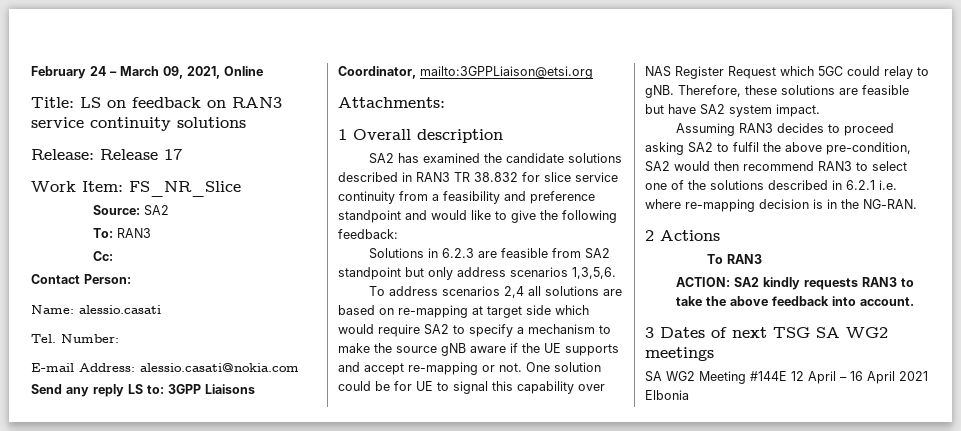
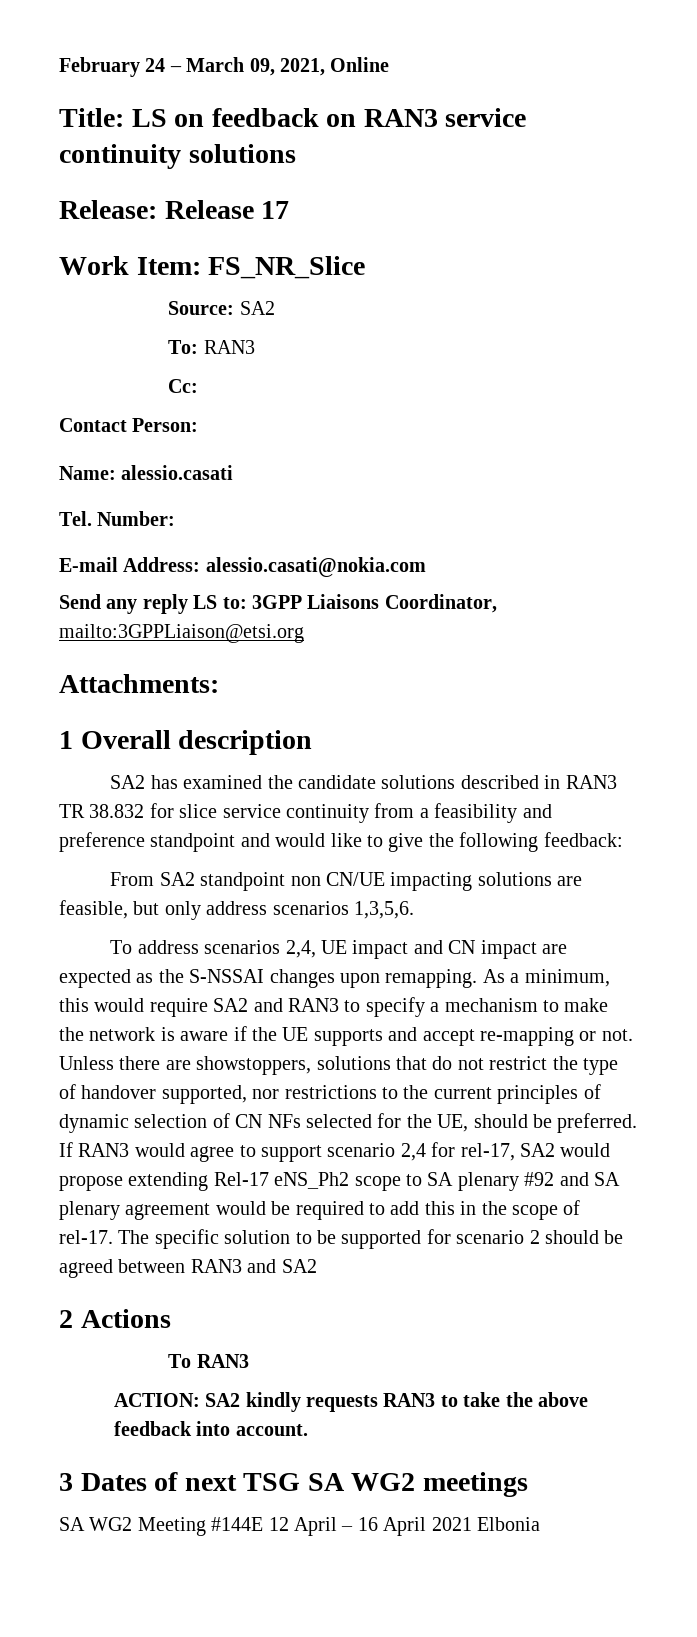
- Solutions in 6.2.3 are feasible from SA2 standpoint but only address scenarios 1,3,5,6.
+ From SA2 standpoint non CN/UE impacting solutions are feasible, but only address scenarios 1,3,5,6.
- To address scenarios 2,4 all solutions are based on re-mapping at target side which would require SA2 to specify a mechanism to make the source gNB aware if the UE supports and accept re-mapping or not.
+ To address scenarios 2,4, UE impact and CN impact are expected as the S-NSSAI changes upon remapping. As a minimum, this would require SA2 and RAN3 to specify a mechanism to make the network is aware if the UE supports and accept re-mapping or not.
- One solution could be for UE to signal this capability over NAS Register Request which 5GC could relay to gNB. Therefore, these solutions are feasible but have SA2 system impact.
- Assuming RAN3 decides to proceed asking SA2 to fulfil the above pre-condition, SA2 would then recommend RAN3 to select one of the solutions described in 6.2.1 i.e. where re-mapping decision is in the NG-RAN.
+ Unless there are showstoppers, solutions that do not restrict the type of handover supported, nor restrictions to the current principles of dynamic selection of CN NFs selected for the UE, should be preferred. If RAN3 would agree to support scenario 2,4 for rel-17, SA2 would propose extending Rel-17 eNS_Ph2 scope to SA plenary #92 and SA plenary agreement would be required to add this in the scope of rel-17. The specific solution to be supported for scenario 2 should be agreed between RAN3 and SA2

